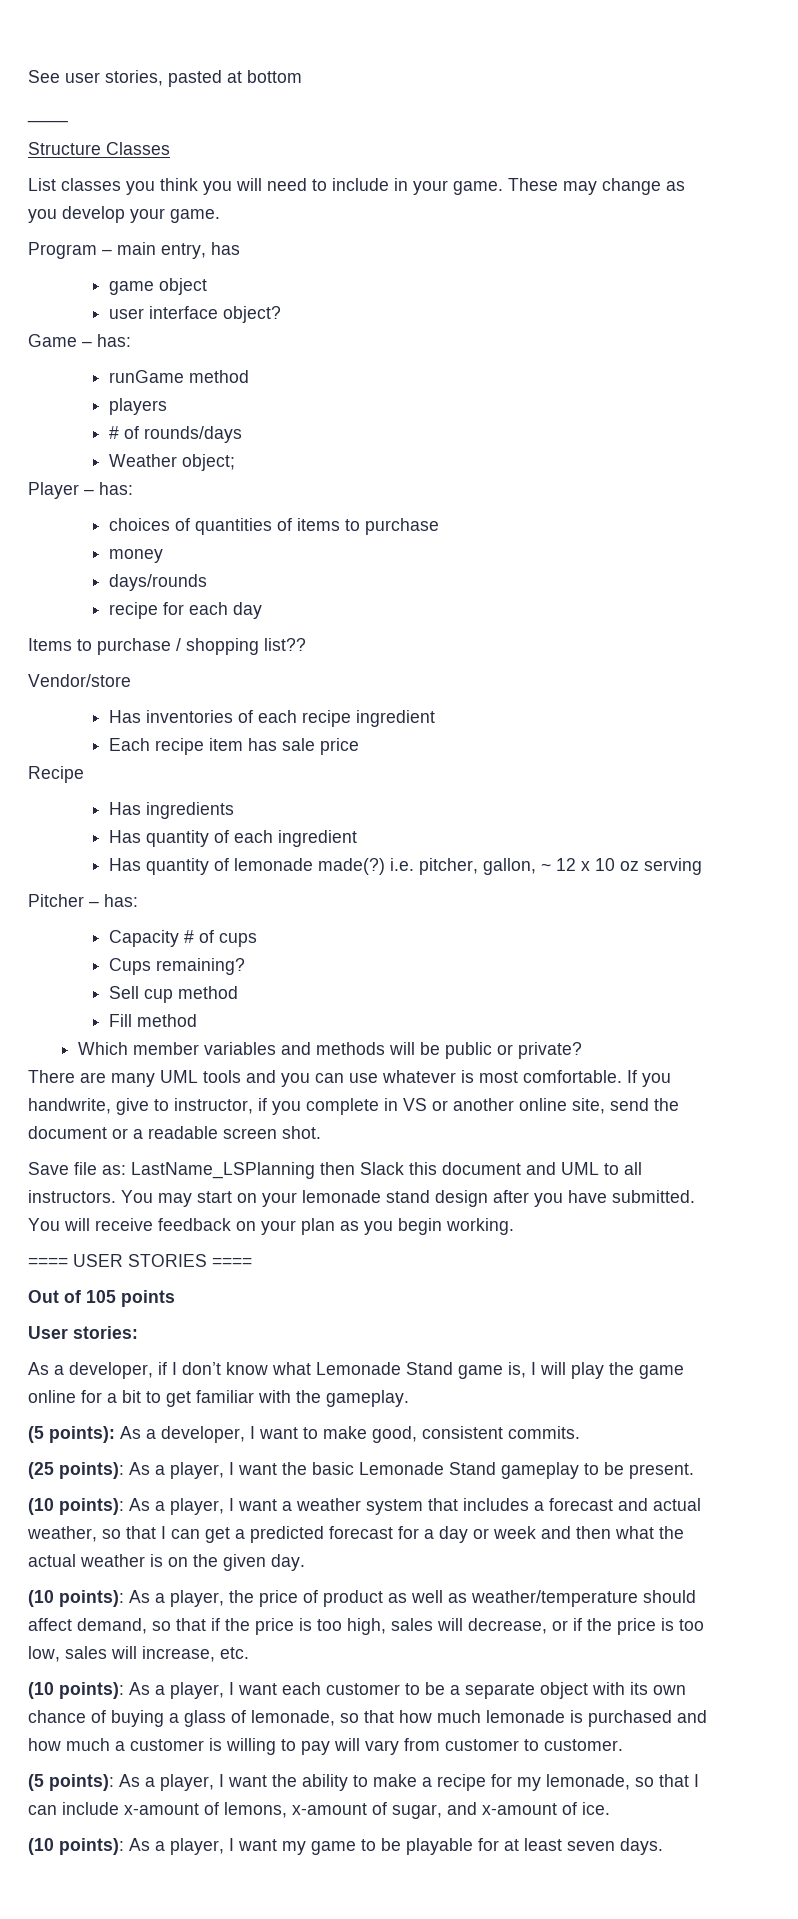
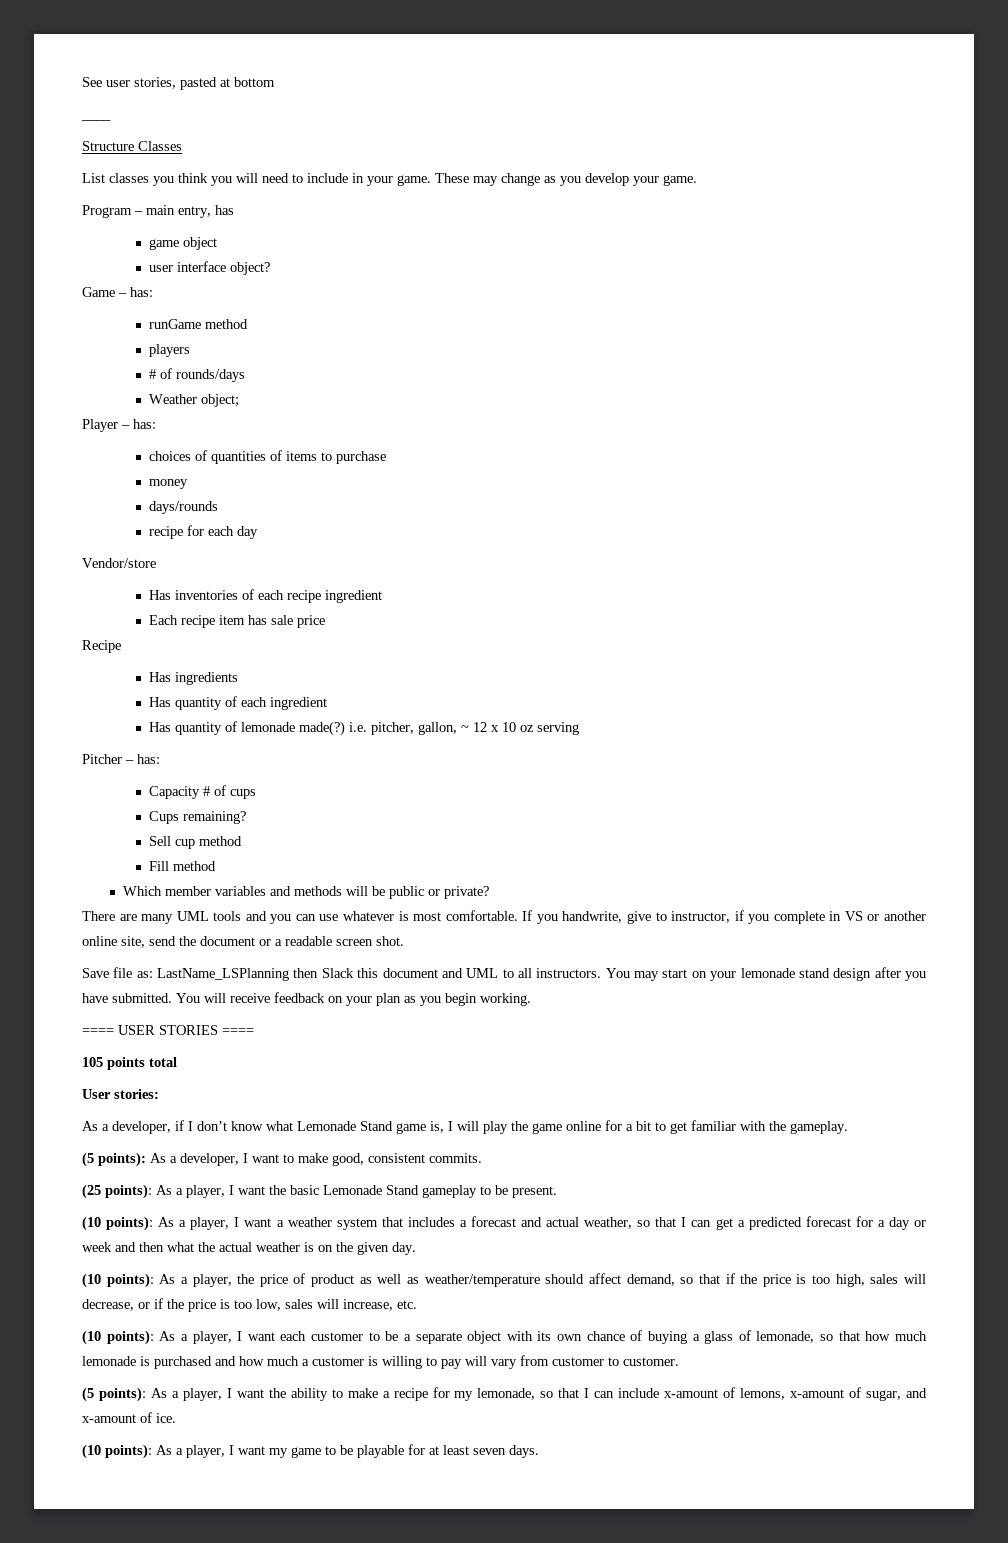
- Items to purchase / shopping list??
- Out of 105 points
+ 105 points total

